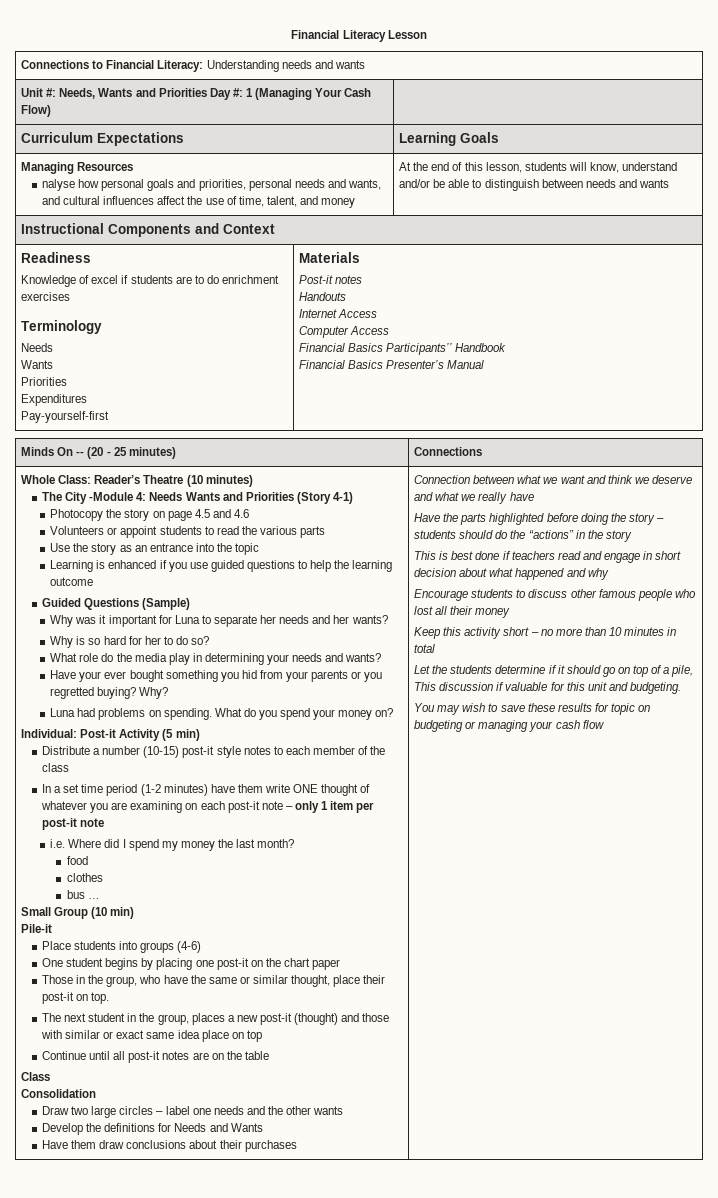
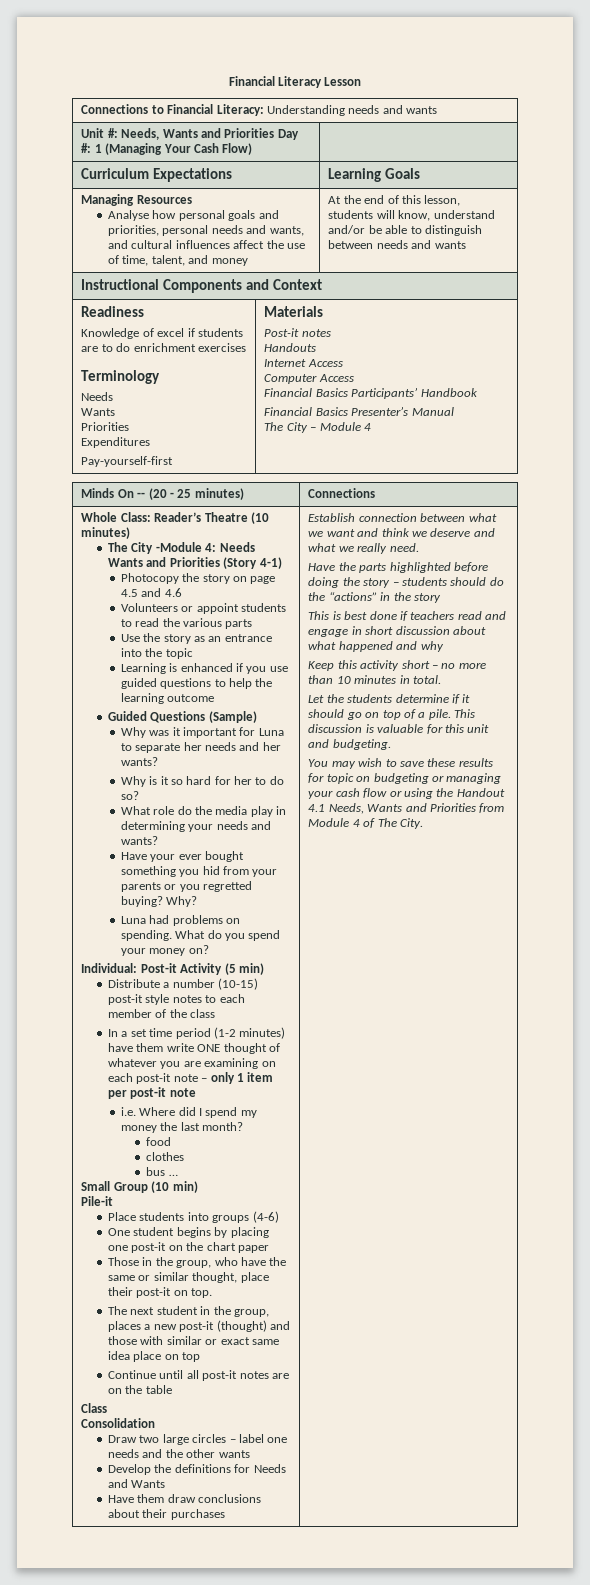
- nalyse how personal goals and priorities, personal needs and wants, and cultural influences affect the use of time, talent, and money
+ Analyse how personal goals and priorities, personal needs and wants, and cultural influences affect the use of time, talent, and money
  Readiness
  Knowledge of excel if students are to do enrichment exercises
  Terminology
  Needs
  Wants
  Priorities
  Expenditures
  Pay-yourself-first | Materials
  Post-it notes
  Handouts
  Internet Access
  Computer Access
- Financial Basics Participants’’ Handbook
+ Financial Basics Participants’ Handbook
  Financial Basics Presenter’s Manual
+ The City – Module 4
- Why is so hard for her to do so?
+ Why is it so hard for her to do so?
- Connection between what we want and think we deserve and what we really have
+ Establish connection between what we want and think we deserve and what we really need.
- This is best done if teachers read and engage in short decision about what happened and why
+ This is best done if teachers read and engage in short discussion about what happened and why
- Encourage students to discuss other famous people who lost all their money
- Keep this activity short – no more than 10 minutes in total
+ Keep this activity short – no more than 10 minutes in total.
- Let the students determine if it should go on top of a pile, This discussion if valuable for this unit and budgeting.
+ Let the students determine if it should go on top of a pile. This discussion is valuable for this unit and budgeting.
- You may wish to save these results for topic on budgeting or managing your cash flow
+ You may wish to save these results for topic on budgeting or managing your cash flow or using the Handout 4.1 Needs, Wants and Priorities from Module 4 of The City.

